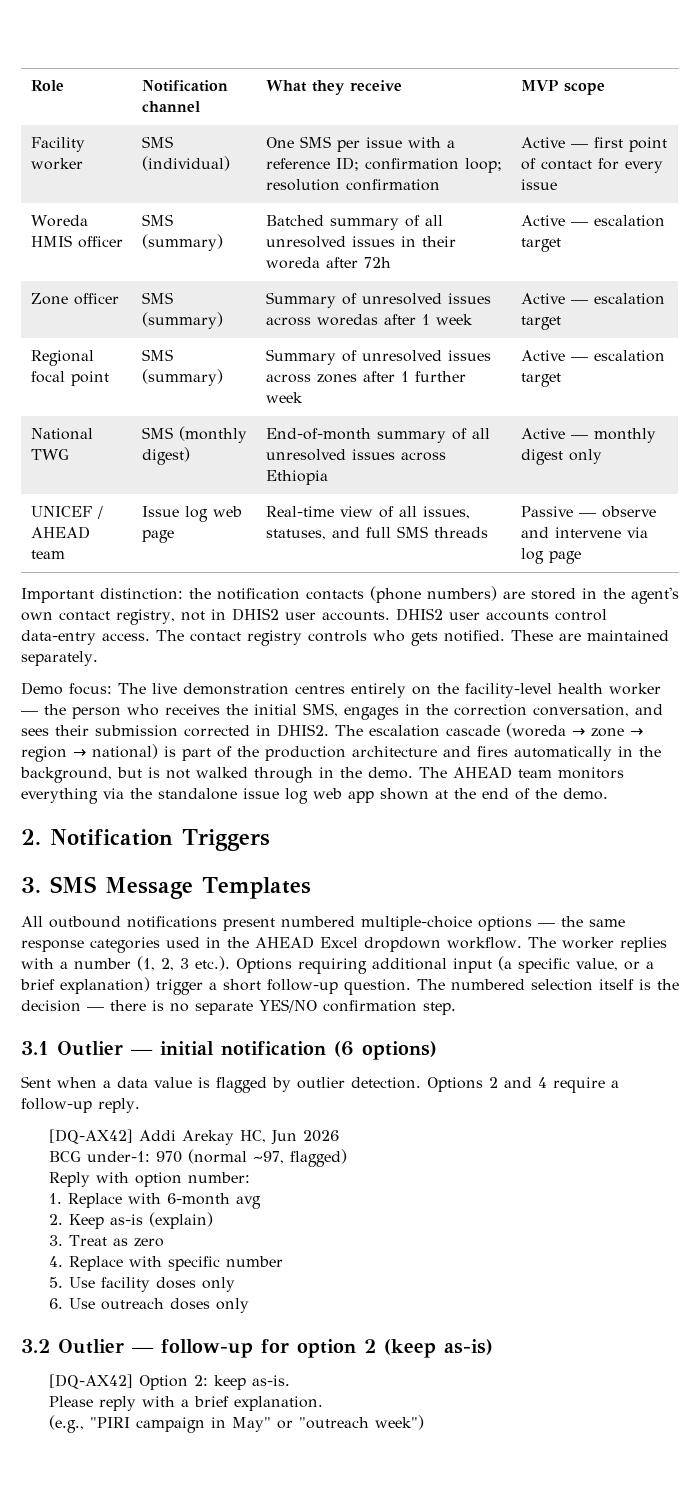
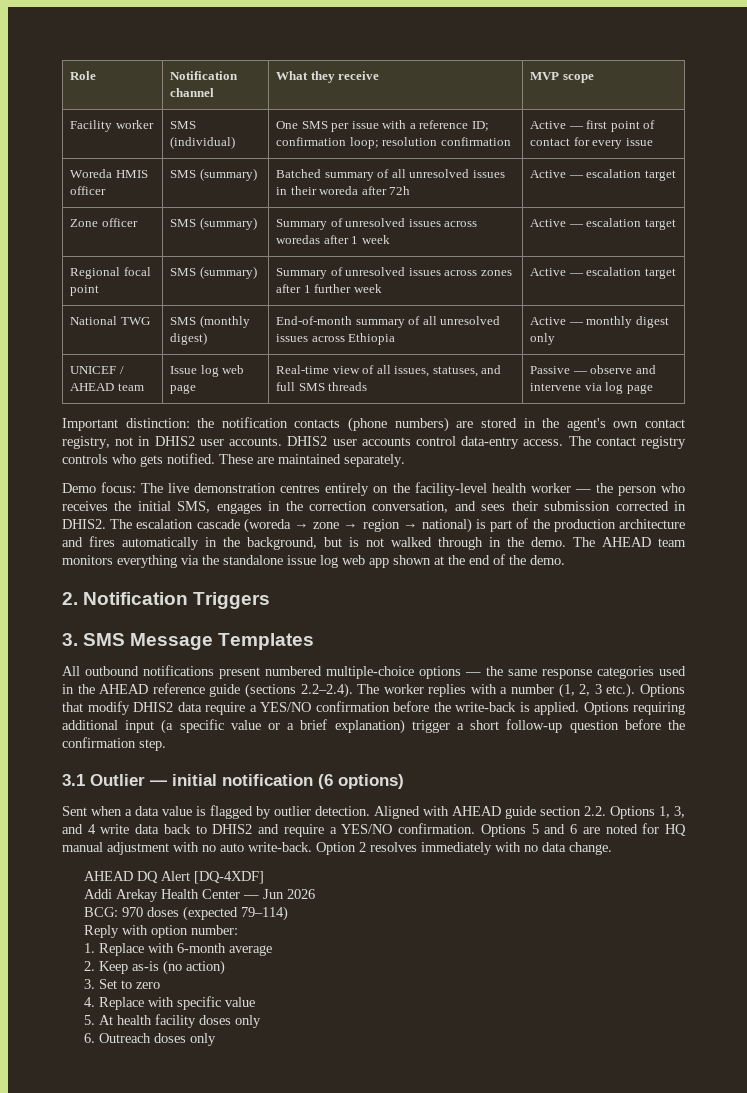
- All outbound notifications present numbered multiple-choice options — the same response categories used in the AHEAD Excel dropdown workflow. The worker replies with a number (1, 2, 3 etc.). Options requiring additional input (a specific value, or a brief explanation) trigger a short follow-up question. The numbered selection itself is the decision — there is no separate YES/NO confirmation step.
+ All outbound notifications present numbered multiple-choice options — the same response categories used in the AHEAD reference guide (sections 2.2–2.4). The worker replies with a number (1, 2, 3 etc.). Options that modify DHIS2 data require a YES/NO confirmation before the write-back is applied. Options requiring additional input (a specific value or a brief explanation) trigger a short follow-up question before the confirmation step.
- Options 2 and 4 require a follow-up reply.
- [DQ-AX42] Addi Arekay HC, Jun 2026
- BCG under-1: 970 (normal ~97, flagged)
+ Aligned with AHEAD guide section 2.2. Options 1, 3, and 4 write data back to DHIS2 and require a YES/NO confirmation. Options 5 and 6 are noted for HQ manual adjustment with no auto write-back. Option 2 resolves immediately with no data change.
+ AHEAD DQ Alert [DQ-4XDF]
+ Addi Arekay Health Center — Jun 2026
+ BCG: 970 doses (expected 79–114)
- 1. Replace with 6-month avg
+ 1. Replace with 6-month average
- 2. Keep as-is (explain)
- 3. Treat as zero
+ 2. Keep as-is (no action)
+ 3. Set to zero
- 4. Replace with specific number
+ 4. Replace with specific value
- 5. Use facility doses only
+ 5. At health facility doses only
- 6. Use outreach doses only
- 3.2 Outlier — follow-up for option 2 (keep as-is)
- [DQ-AX42] Option 2: keep as-is.
- Please reply with a brief explanation.
- (e.g., "PIRI campaign in May" or "outreach week")
+ 6. Outreach doses only

